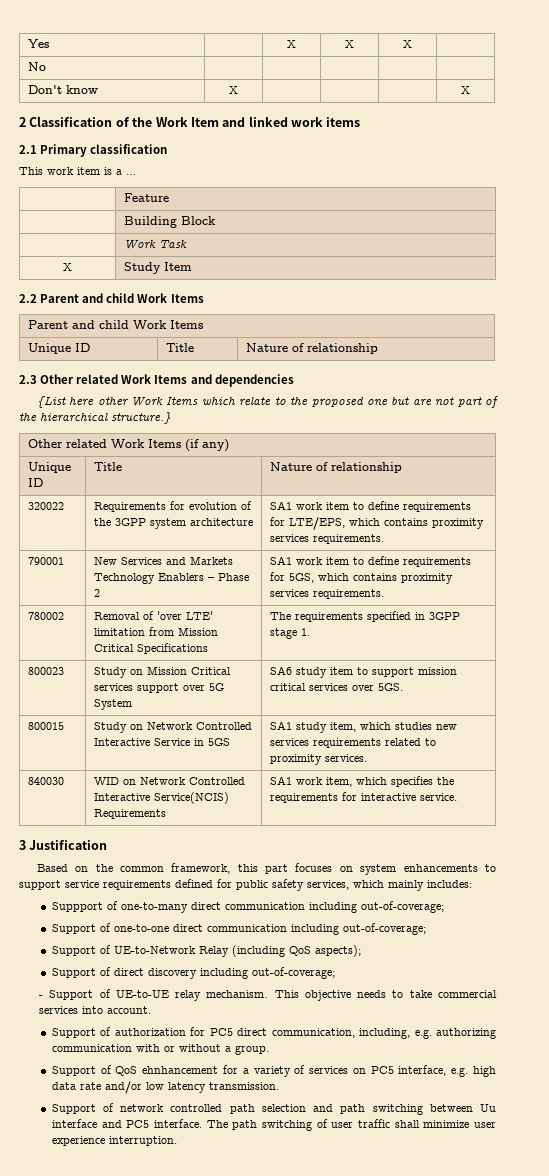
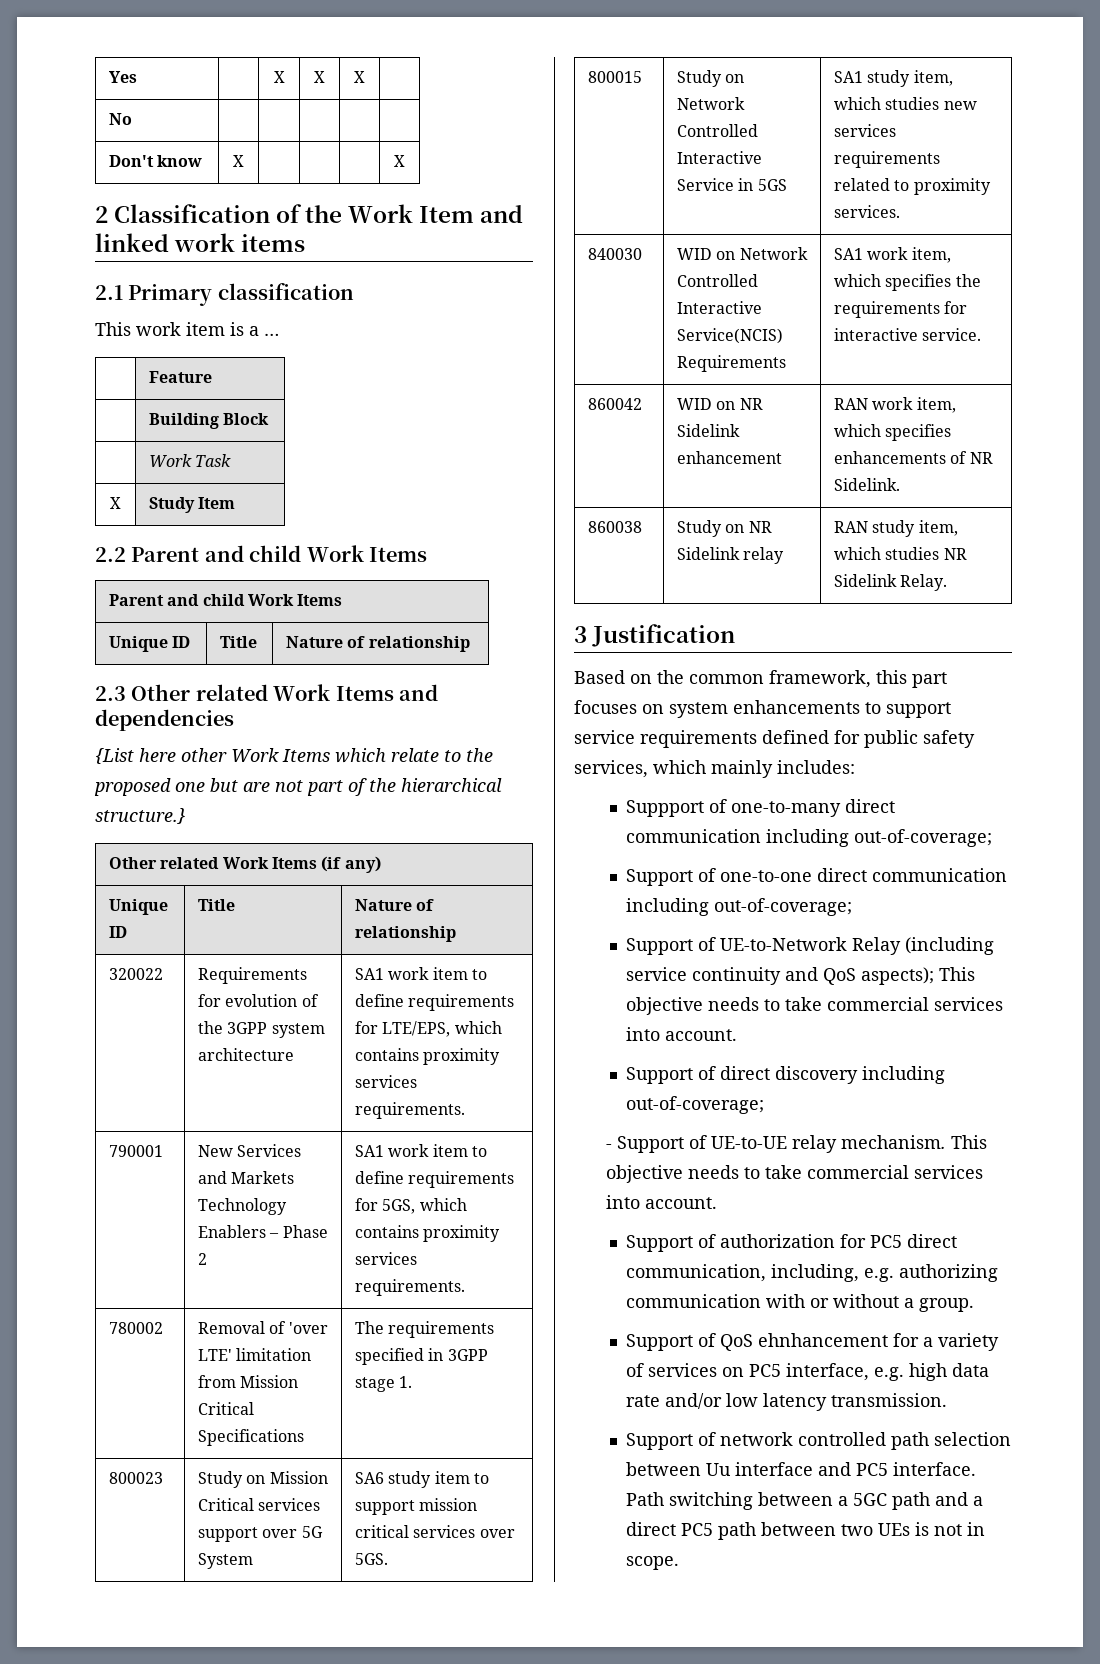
+ 860042 | WID on NR Sidelink enhancement | RAN work item, which specifies enhancements of NR Sidelink.
+ 860038 | Study on NR Sidelink relay | RAN study item, which studies NR Sidelink Relay.
- Support of UE-to-Network Relay (including QoS aspects);
+ Support of UE-to-Network Relay (including service continuity and QoS aspects); This objective needs to take commercial services into account.
- Support of network controlled path selection and path switching between Uu interface and PC5 interface.
+ Support of network controlled path selection between Uu interface and PC5 interface.
- The path switching of user traffic shall minimize user experience interruption.
+ Path switching between a 5GC path and a direct PC5 path between two UEs is not in scope.

